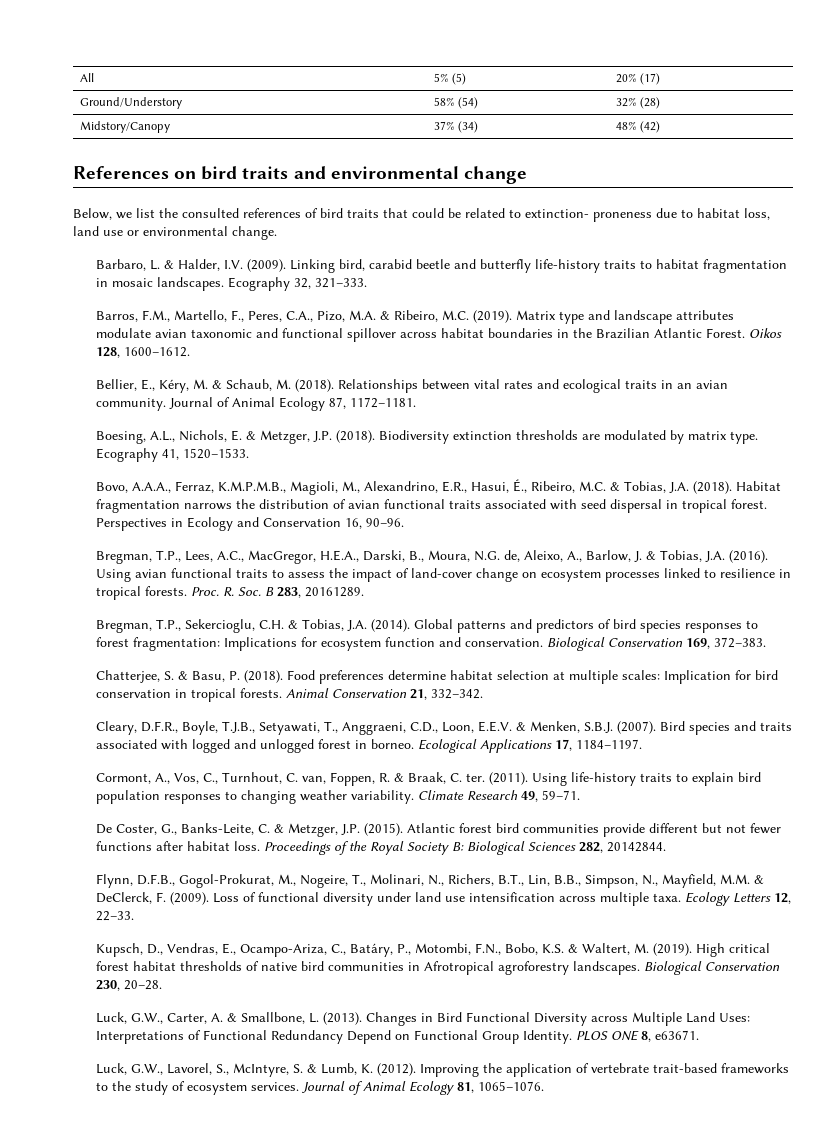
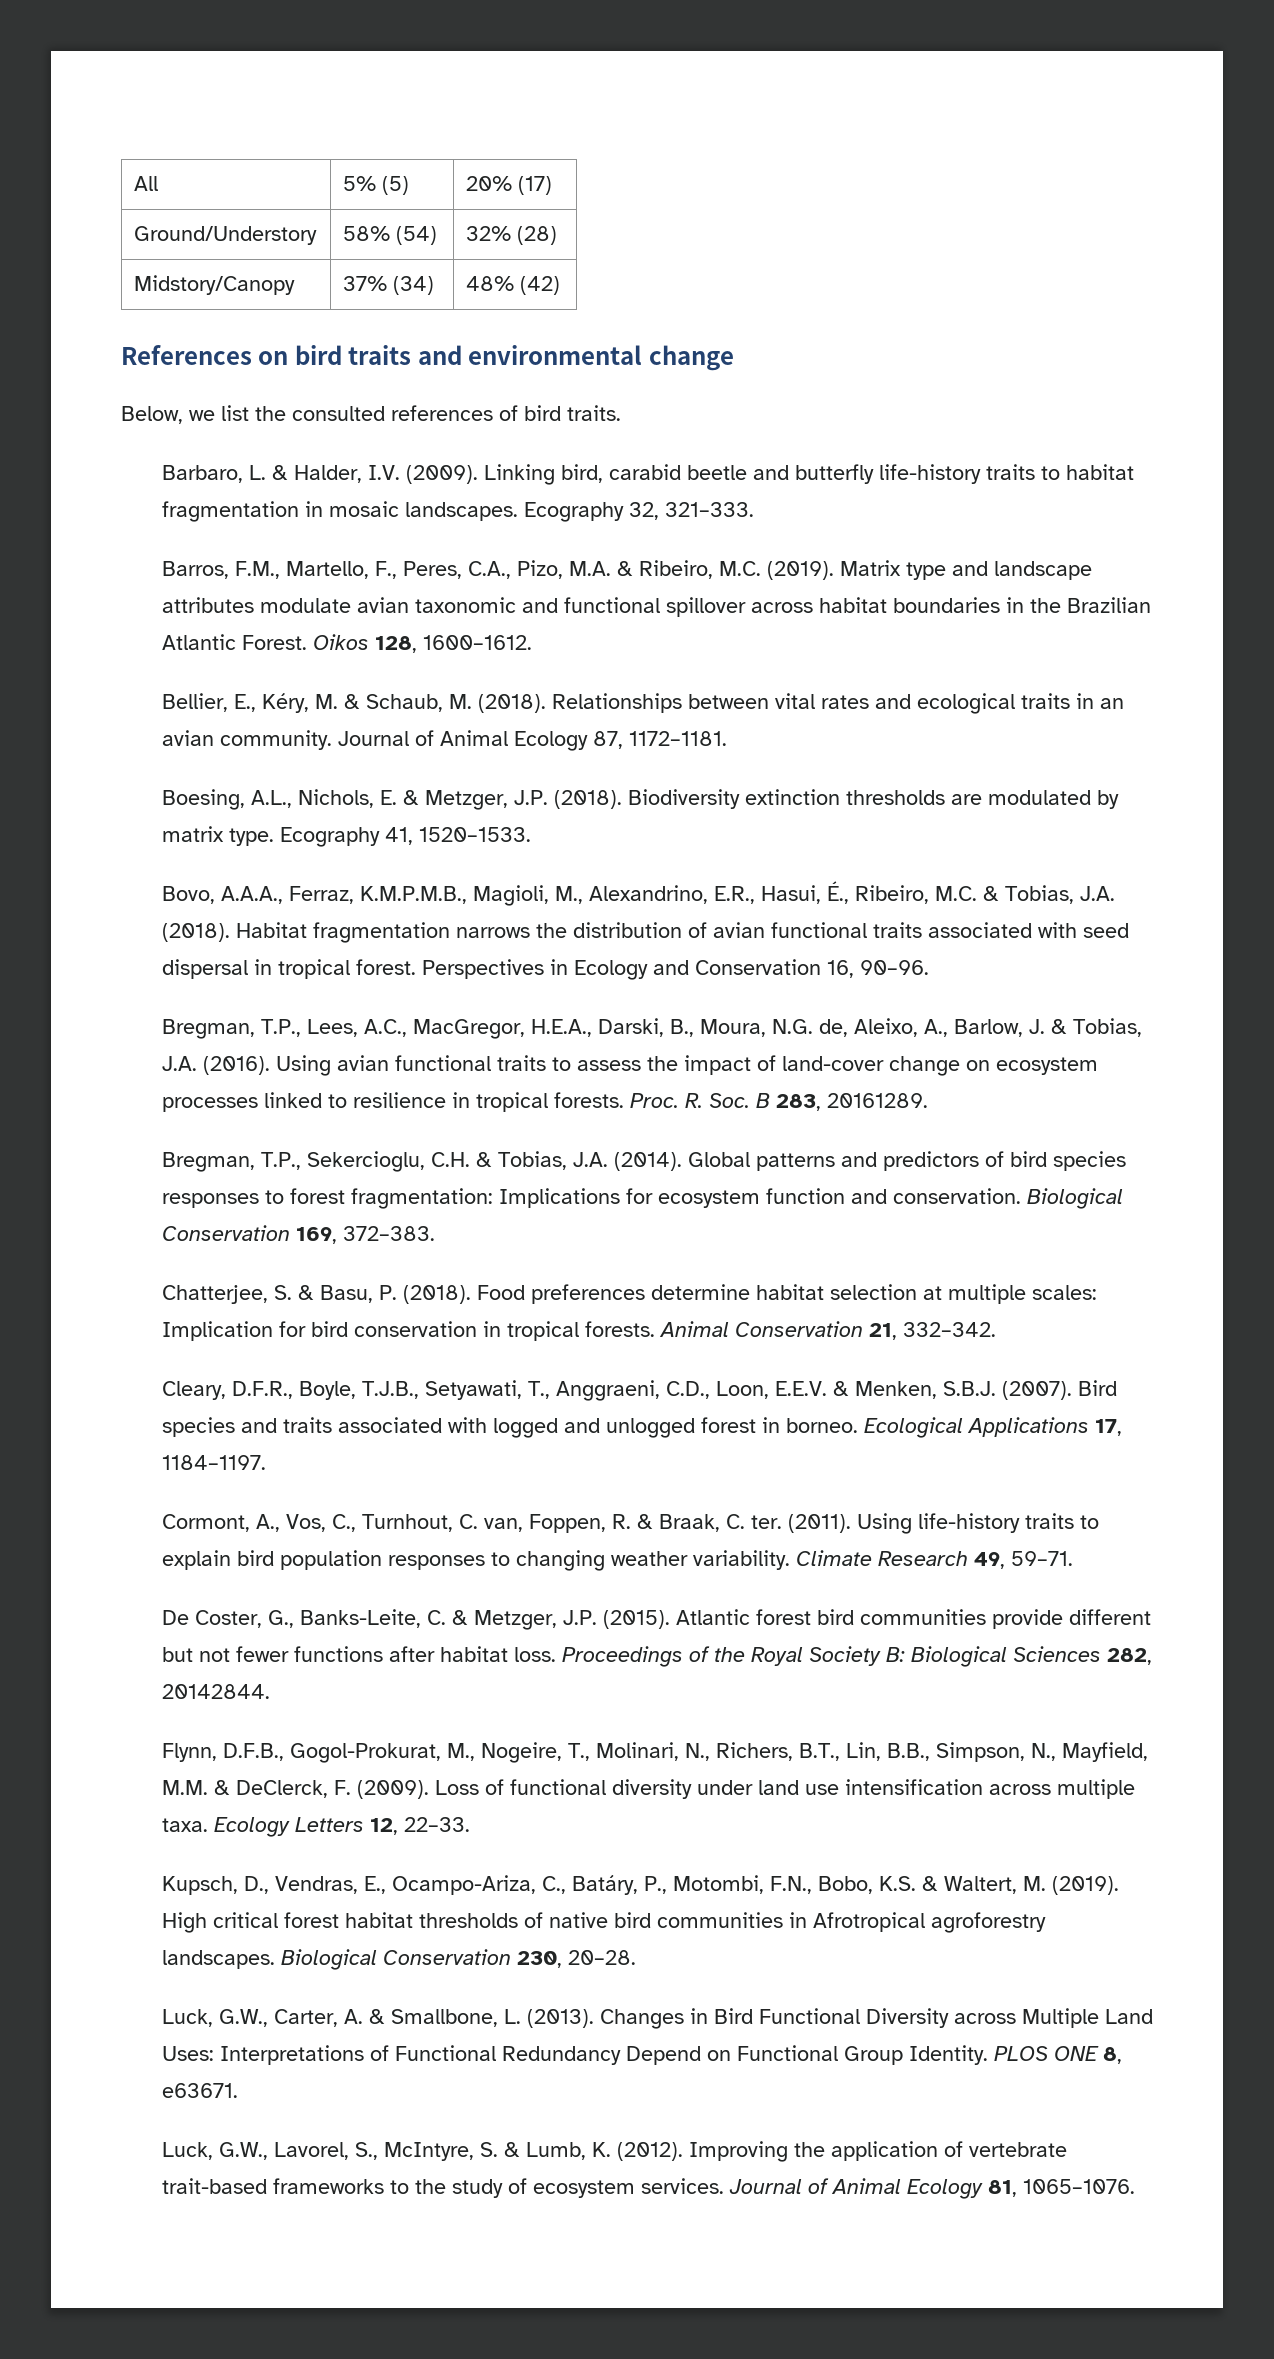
- Below, we list the consulted references of bird traits that could be related to extinction- proneness due to habitat loss, land use or environmental change.
+ Below, we list the consulted references of bird traits.

